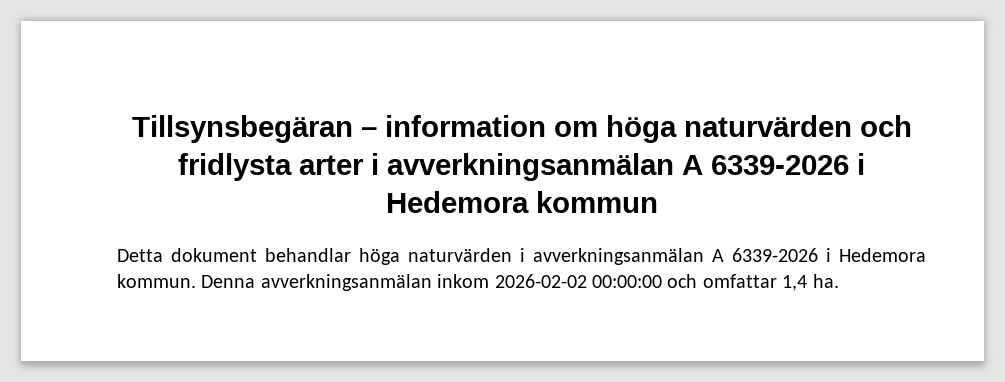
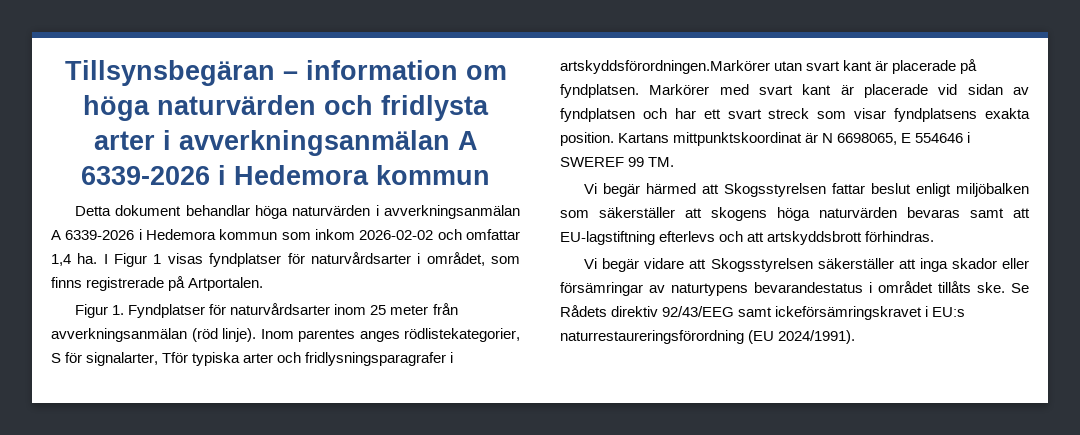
- Detta dokument behandlar höga naturvärden i avverkningsanmälan A 6339-2026 i Hedemora kommun. Denna avverkningsanmälan inkom 2026-02-02 00:00:00 och omfattar 1,4 ha.
+ Detta dokument behandlar höga naturvärden i avverkningsanmälan A 6339-2026 i Hedemora kommun som inkom 2026-02-02 och omfattar 1,4 ha.
+ I Figur 1 visas fyndplatser för naturvårdsarter i området, som finns registrerade på Artportalen.
+ Figur 1. Fyndplatser för naturvårdsarter inom 25 meter från avverkningsanmälan (röd linje). Inom parentes anges rödlistekategorier, S för signalarter, Tför typiska arter och fridlysningsparagrafer i artskyddsförordningen.Markörer utan svart kant är placerade på fyndplatsen. Markörer med svart kant är placerade vid sidan av fyndplatsen och har ett svart streck som visar fyndplatsens exakta position. Kartans mittpunktskoordinat är N 6698065, E 554646 i SWEREF 99 TM.
+ Vi begär härmed att Skogsstyrelsen fattar beslut enligt miljöbalken som säkerställer att skogens höga naturvärden bevaras samt att EU-lagstiftning efterlevs och att artskyddsbrott förhindras.
+ Vi begär vidare att Skogsstyrelsen säkerställer att inga skador eller försämringar av naturtypens bevarandestatus i området tillåts ske. Se Rådets direktiv 92/43/EEG samt ickeförsämringskravet i EU:s naturrestaureringsförordning (EU 2024/1991).

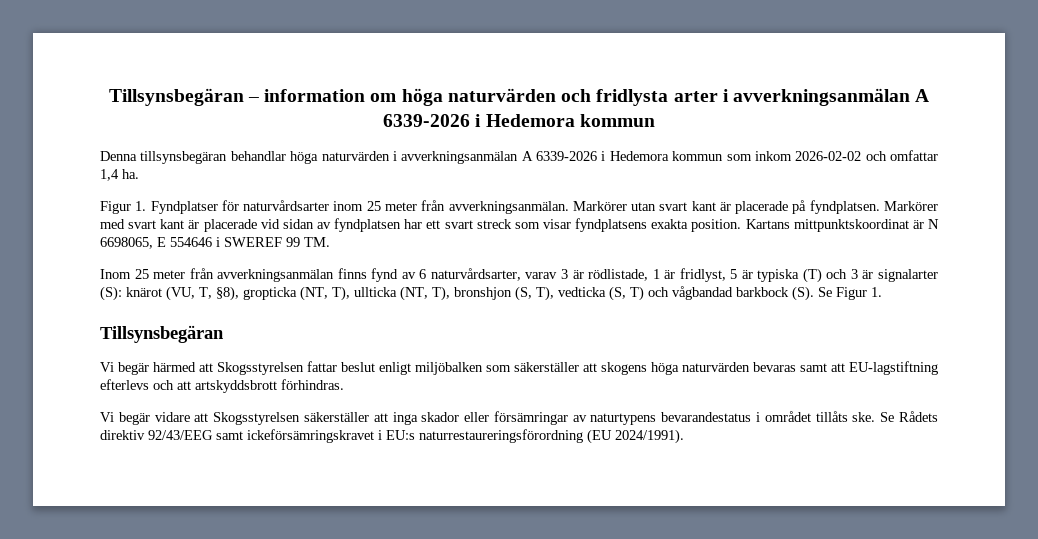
- Detta dokument behandlar höga naturvärden i avverkningsanmälan A 6339-2026 i Hedemora kommun som inkom 2026-02-02 och omfattar 1,4 ha. I Figur 1 visas fyndplatser för naturvårdsarter i området, som finns registrerade på Artportalen.
+ Denna tillsynsbegäran behandlar höga naturvärden i avverkningsanmälan A 6339-2026 i Hedemora kommun som inkom 2026-02-02 och omfattar 1,4 ha.
- Figur 1. Fyndplatser för naturvårdsarter inom 25 meter från avverkningsanmälan (röd linje). Inom parentes anges rödlistekategorier, S för signalarter, Tför typiska arter och fridlysningsparagrafer i artskyddsförordningen.Markörer utan svart kant är placerade på fyndplatsen.
+ Figur 1. Fyndplatser för naturvårdsarter inom 25 meter från avverkningsanmälan. Markörer utan svart kant är placerade på fyndplatsen.
- Markörer med svart kant är placerade vid sidan av fyndplatsen och har ett svart streck som visar fyndplatsens exakta position.
+ Markörer med svart kant är placerade vid sidan av fyndplatsen har ett svart streck som visar fyndplatsens exakta position.
+ Inom 25 meter från avverkningsanmälan finns fynd av 6 naturvårdsarter, varav 3 är rödlistade, 1 är fridlyst, 5 är typiska (T) och 3 är signalarter (S): knärot (VU, T, §8), gropticka (NT, T), ullticka (NT, T), bronshjon (S, T), vedticka (S, T) och vågbandad barkbock (S). Se Figur 1.
+ Tillsynsbegäran

